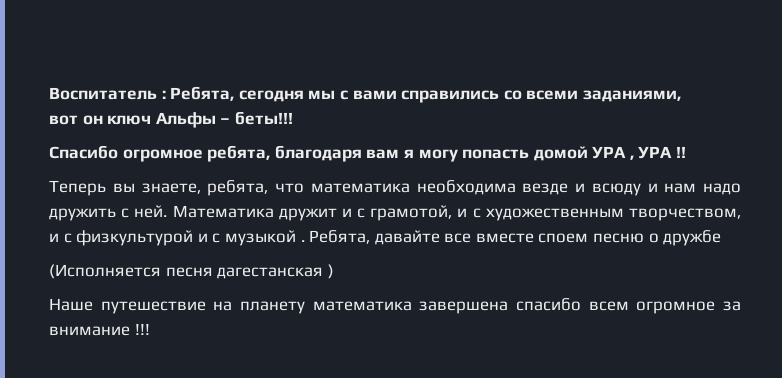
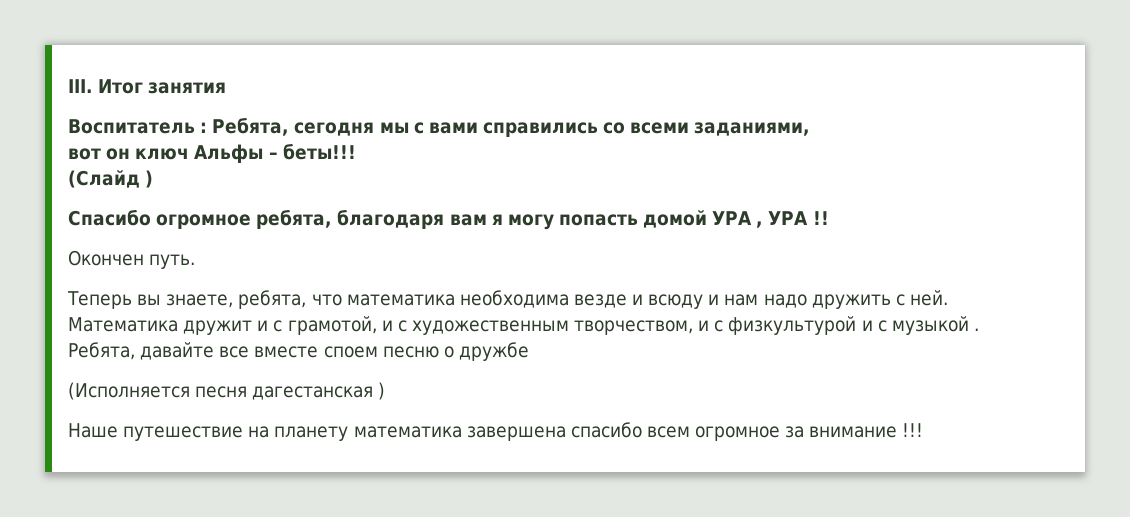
+ III. Итог занятия
+ (Слайд )
+ Окончен путь.

